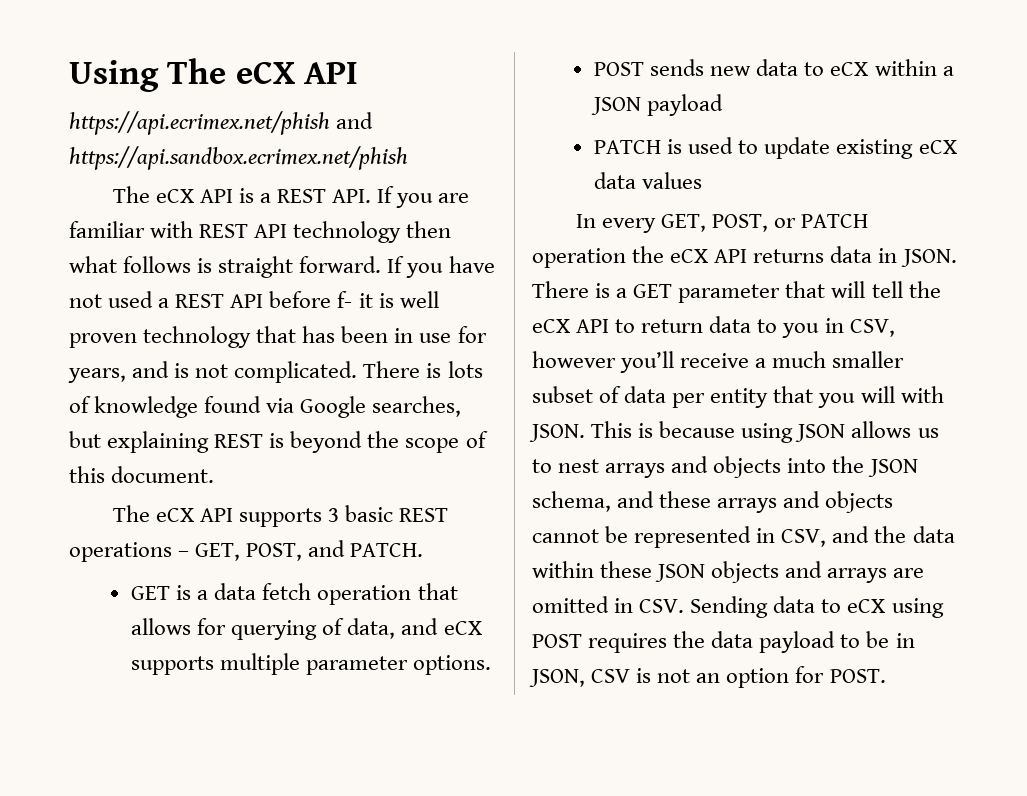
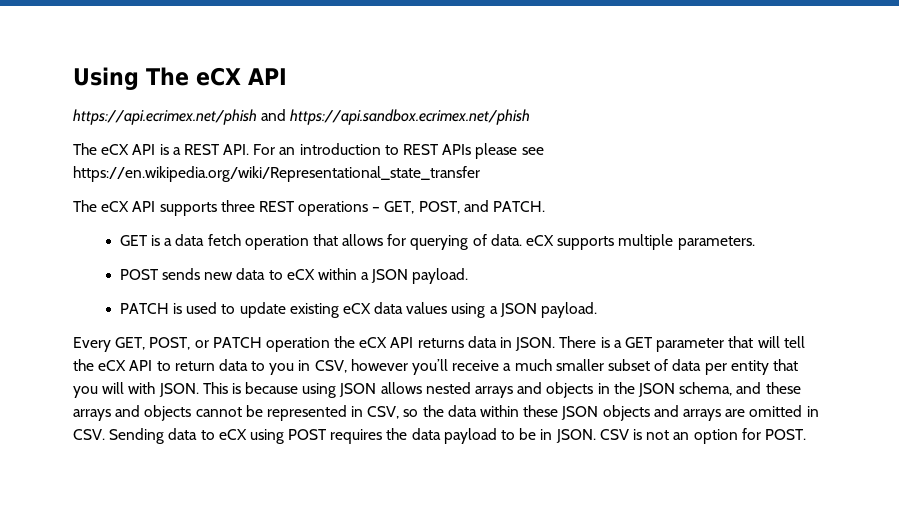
- The eCX API is a REST API. If you are familiar with REST API technology then what follows is straight forward. If you have not used a REST API before f- it is well proven technology that has been in use for years, and is not complicated. There is lots of knowledge found via Google searches, but explaining REST is beyond the scope of this document.
+ The eCX API is a REST API. For an introduction to REST APIs please see https://en.wikipedia.org/wiki/Representational_state_transfer
- The eCX API supports 3 basic REST operations – GET, POST, and PATCH.
+ The eCX API supports three REST operations – GET, POST, and PATCH.
- GET is a data fetch operation that allows for querying of data, and eCX supports multiple parameter options.
+ GET is a data fetch operation that allows for querying of data. eCX supports multiple parameters.
- POST sends new data to eCX within a JSON payload
+ POST sends new data to eCX within a JSON payload.
- PATCH is used to update existing eCX data values
- In every GET, POST, or PATCH operation the eCX API returns data in JSON.
+ PATCH is used to update existing eCX data values using a JSON payload.
+ Every GET, POST, or PATCH operation the eCX API returns data in JSON.
- This is because using JSON allows us to nest arrays and objects into the JSON schema, and these arrays and objects cannot be represented in CSV, and the data within these JSON objects and arrays are omitted in CSV. Sending data to eCX using POST requires the data payload to be in JSON, CSV is not an option for POST.
+ This is because using JSON allows nested arrays and objects in the JSON schema, and these arrays and objects cannot be represented in CSV, so the data within these JSON objects and arrays are omitted in CSV. Sending data to eCX using POST requires the data payload to be in JSON. CSV is not an option for POST.

